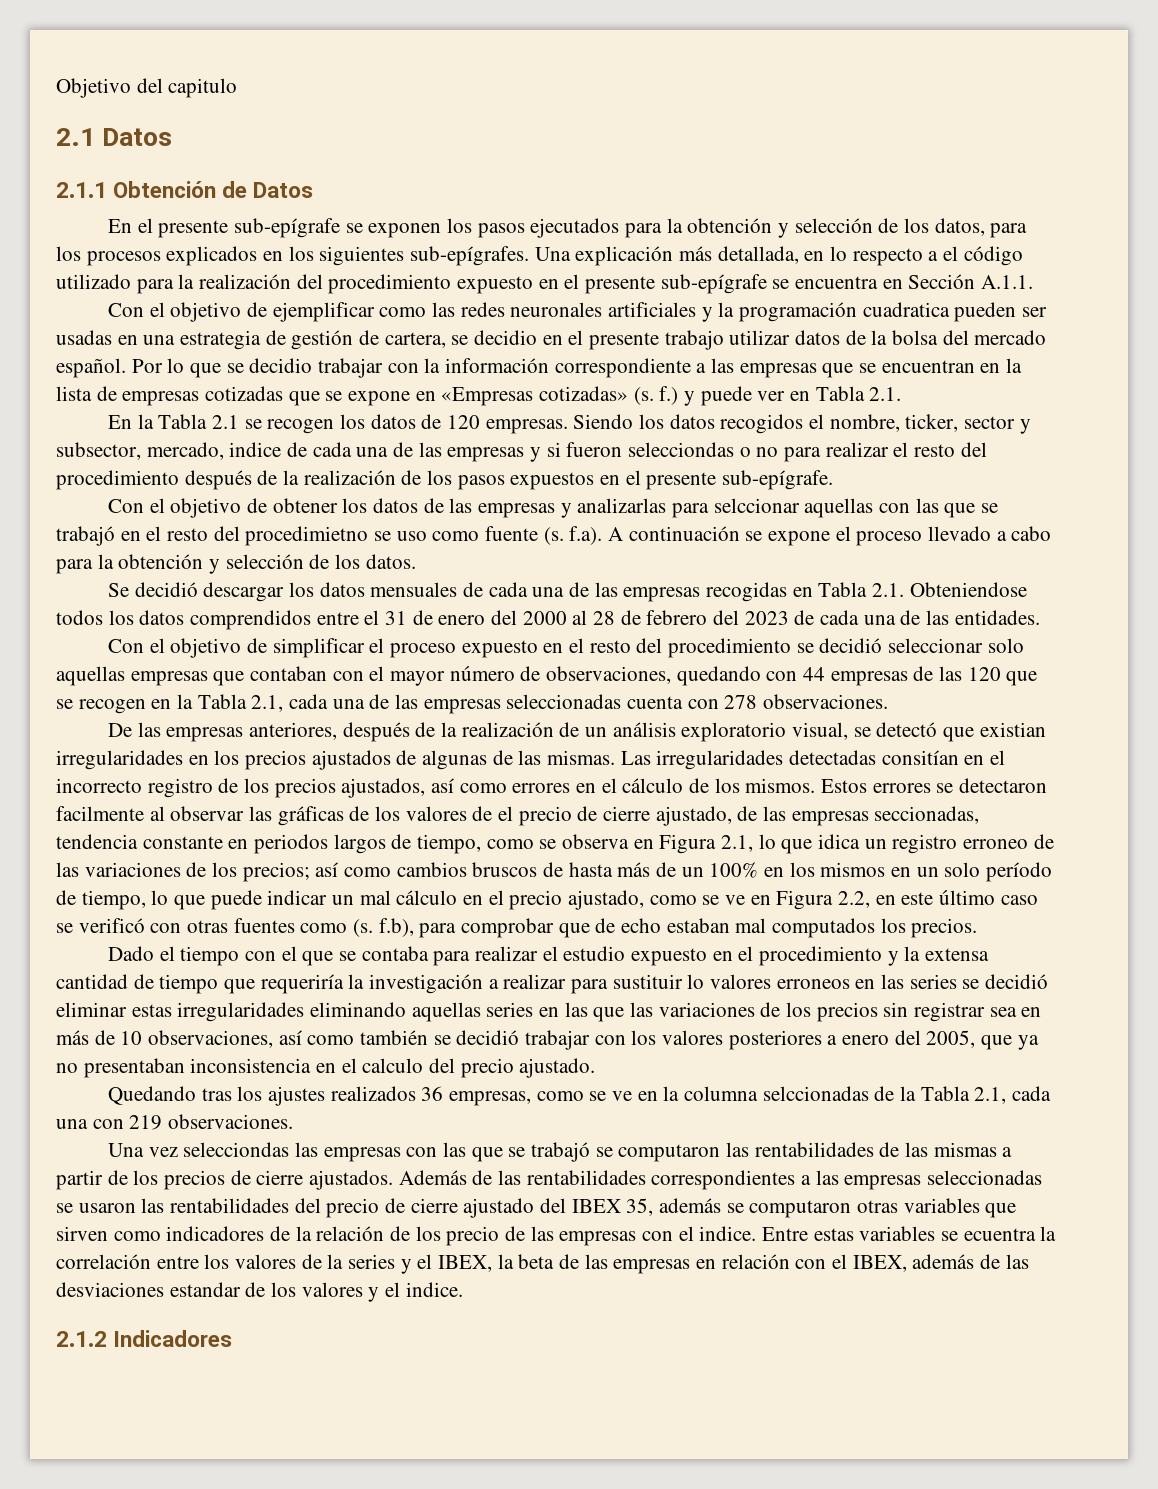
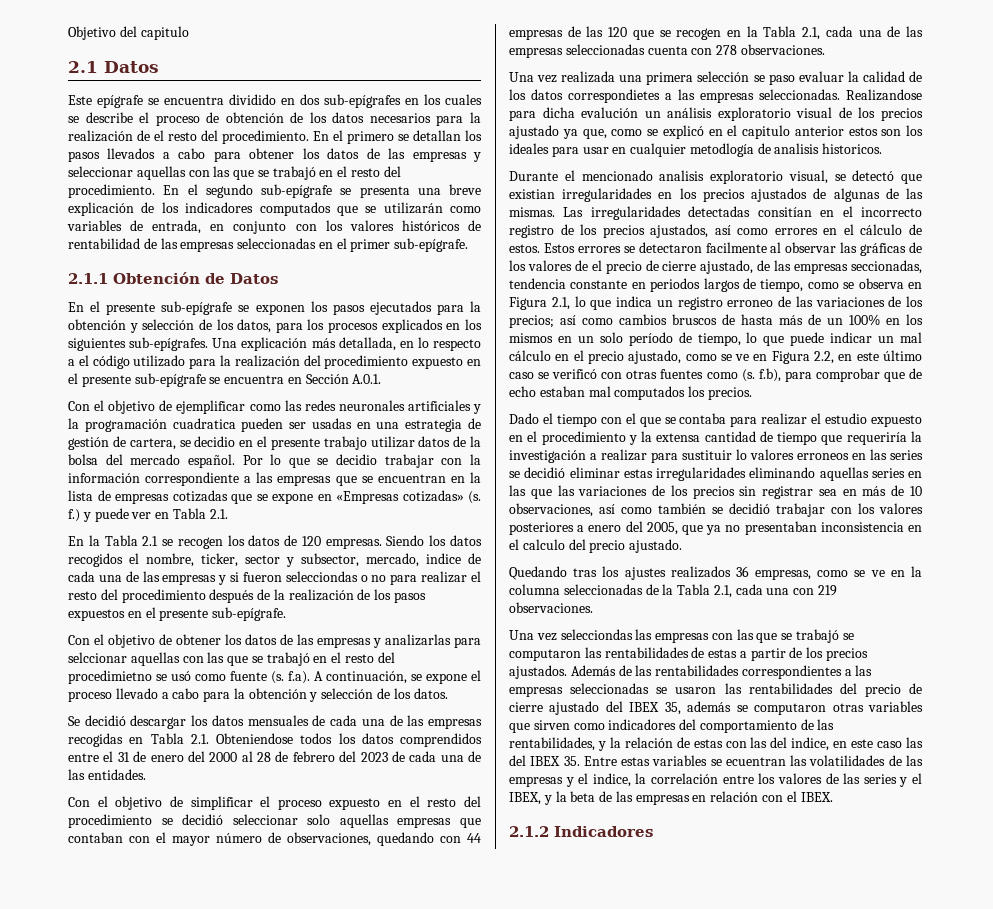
+ Este epígrafe se encuentra dividido en dos sub-epígrafes en los cuales se describe el proceso de obtención de los datos necesarios para la realización de el resto del procedimiento. En el primero se detallan los pasos llevados a cabo para obtener los datos de las empresas y seleccionar aquellas con las que se trabajó en el resto del procedimiento. En el segundo sub-epígrafe se presenta una breve explicación de los indicadores computados que se utilizarán como variables de entrada, en conjunto con los valores históricos de rentabilidad de las empresas seleccionadas en el primer sub-epígrafe.
- Una explicación más detallada, en lo respecto a el código utilizado para la realización del procedimiento expuesto en el presente sub-epígrafe se encuentra en Sección A.1.1.
+ Una explicación más detallada, en lo respecto a el código utilizado para la realización del procedimiento expuesto en el presente sub-epígrafe se encuentra en Sección A.0.1.
- Con el objetivo de obtener los datos de las empresas y analizarlas para selccionar aquellas con las que se trabajó en el resto del procedimietno se uso como fuente (s. f.a). A continuación se expone el proceso llevado a cabo para la obtención y selección de los datos.
+ Con el objetivo de obtener los datos de las empresas y analizarlas para selccionar aquellas con las que se trabajó en el resto del procedimietno se usó como fuente (s. f.a). A continuación, se expone el proceso llevado a cabo para la obtención y selección de los datos.
- De las empresas anteriores, después de la realización de un análisis exploratorio visual, se detectó que existian irregularidades en los precios ajustados de algunas de las mismas.
+ Una vez realizada una primera selección se paso evaluar la calidad de los datos correspondietes a las empresas seleccionadas. Realizandose para dicha evalución un análisis exploratorio visual de los precios ajustado ya que, como se explicó en el capitulo anterior estos son los ideales para usar en cualquier metodlogía de analisis historicos.
+ Durante el mencionado analisis exploratorio visual, se detectó que existian irregularidades en los precios ajustados de algunas de las mismas.
- Las irregularidades detectadas consitían en el incorrecto registro de los precios ajustados, así como errores en el cálculo de los mismos.
+ Las irregularidades detectadas consitían en el incorrecto registro de los precios ajustados, así como errores en el cálculo de estos.
- Estos errores se detectaron facilmente al observar las gráficas de los valores de el precio de cierre ajustado, de las empresas seccionadas, tendencia constante en periodos largos de tiempo, como se observa en Figura 2.1, lo que idica un registro erroneo de las variaciones de los precios;
+ Estos errores se detectaron facilmente al observar las gráficas de los valores de el precio de cierre ajustado, de las empresas seccionadas, tendencia constante en periodos largos de tiempo, como se observa en Figura 2.1, lo que indica un registro erroneo de las variaciones de los precios;
- Quedando tras los ajustes realizados 36 empresas, como se ve en la columna selccionadas de la Tabla 2.1, cada una con 219 observaciones.
+ Quedando tras los ajustes realizados 36 empresas, como se ve en la columna seleccionadas de la Tabla 2.1, cada una con 219 observaciones.
- Una vez selecciondas las empresas con las que se trabajó se computaron las rentabilidades de las mismas a partir de los precios de cierre ajustados.
+ Una vez selecciondas las empresas con las que se trabajó se computaron las rentabilidades de estas a partir de los precios ajustados.
- Además de las rentabilidades correspondientes a las empresas seleccionadas se usaron las rentabilidades del precio de cierre ajustado del IBEX 35, además se computaron otras variables que sirven como indicadores de la relación de los precio de las empresas con el indice. Entre estas variables se ecuentra la correlación entre los valores de la series y el IBEX, la beta de las empresas en relación con el IBEX, además de las desviaciones estandar de los valores y el indice.
+ Además de las rentabilidades correspondientes a las empresas seleccionadas se usaron las rentabilidades del precio de cierre ajustado del IBEX 35, además se computaron otras variables que sirven como indicadores del comportamiento de las rentabilidades, y la relación de estas con las del indice, en este caso las del IBEX 35. Entre estas variables se ecuentran las volatilidades de las empresas y el indice, la correlación entre los valores de las series y el IBEX, y la beta de las empresas en relación con el IBEX.

